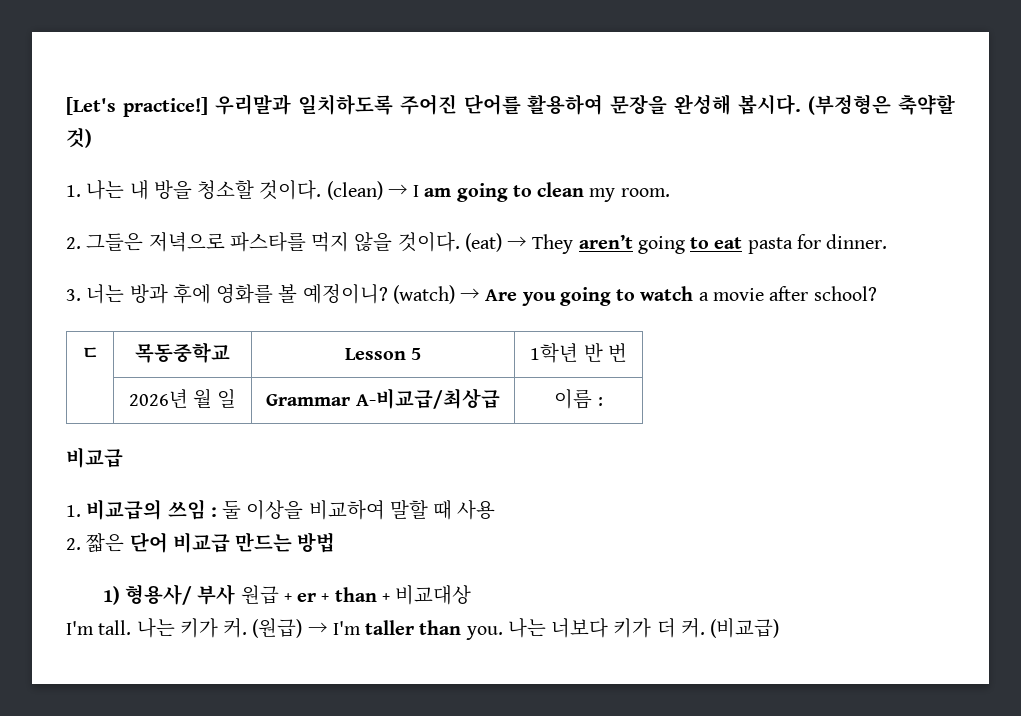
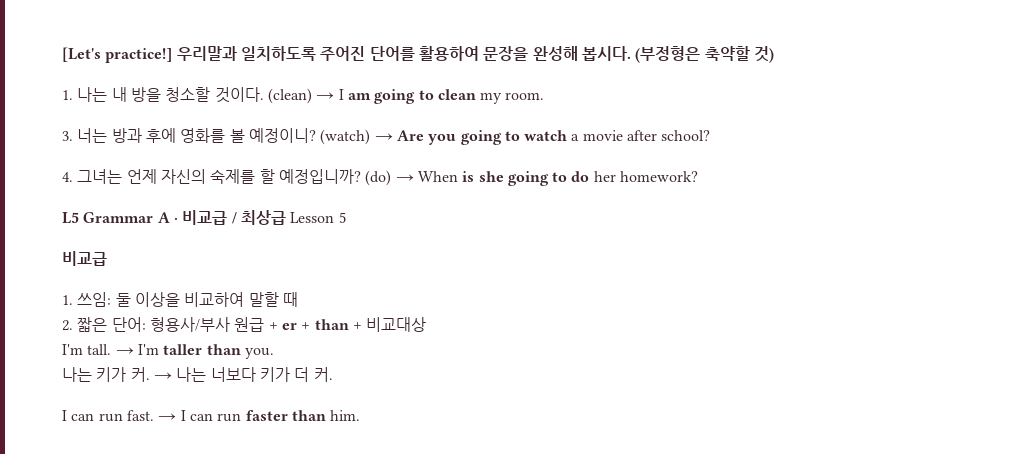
- 2. 그들은 저녁으로 파스타를 먹지 않을 것이다. (eat) → They aren’t going to eat pasta for dinner.
- ㄷ | 목동중학교 | Lesson 5 | 1학년 반 번
- | 2026년 월 일 | Grammar A-비교급/최상급 | 이름 :
+ 4. 그녀는 언제 자신의 숙제를 할 예정입니까? (do) → When is she going to do her homework?
+ L5 Grammar A · 비교급 / 최상급 Lesson 5
- 1. 비교급의 쓰임 : 둘 이상을 비교하여 말할 때 사용
+ 1. 쓰임: 둘 이상을 비교하여 말할 때
- 2. 짧은 단어 비교급 만드는 방법
- 1) 형용사/ 부사 원급 + er + than + 비교대상
+ 2. 짧은 단어: 형용사/부사 원급 + er + than + 비교대상
- 나는 키가 커. (원급) → I'm taller than you. 나는 너보다 키가 더 커. (비교급)
+ → I'm taller than you.
+ 나는 키가 커. → 나는 너보다 키가 더 커.
+ I can run fast. → I can run faster than him.

